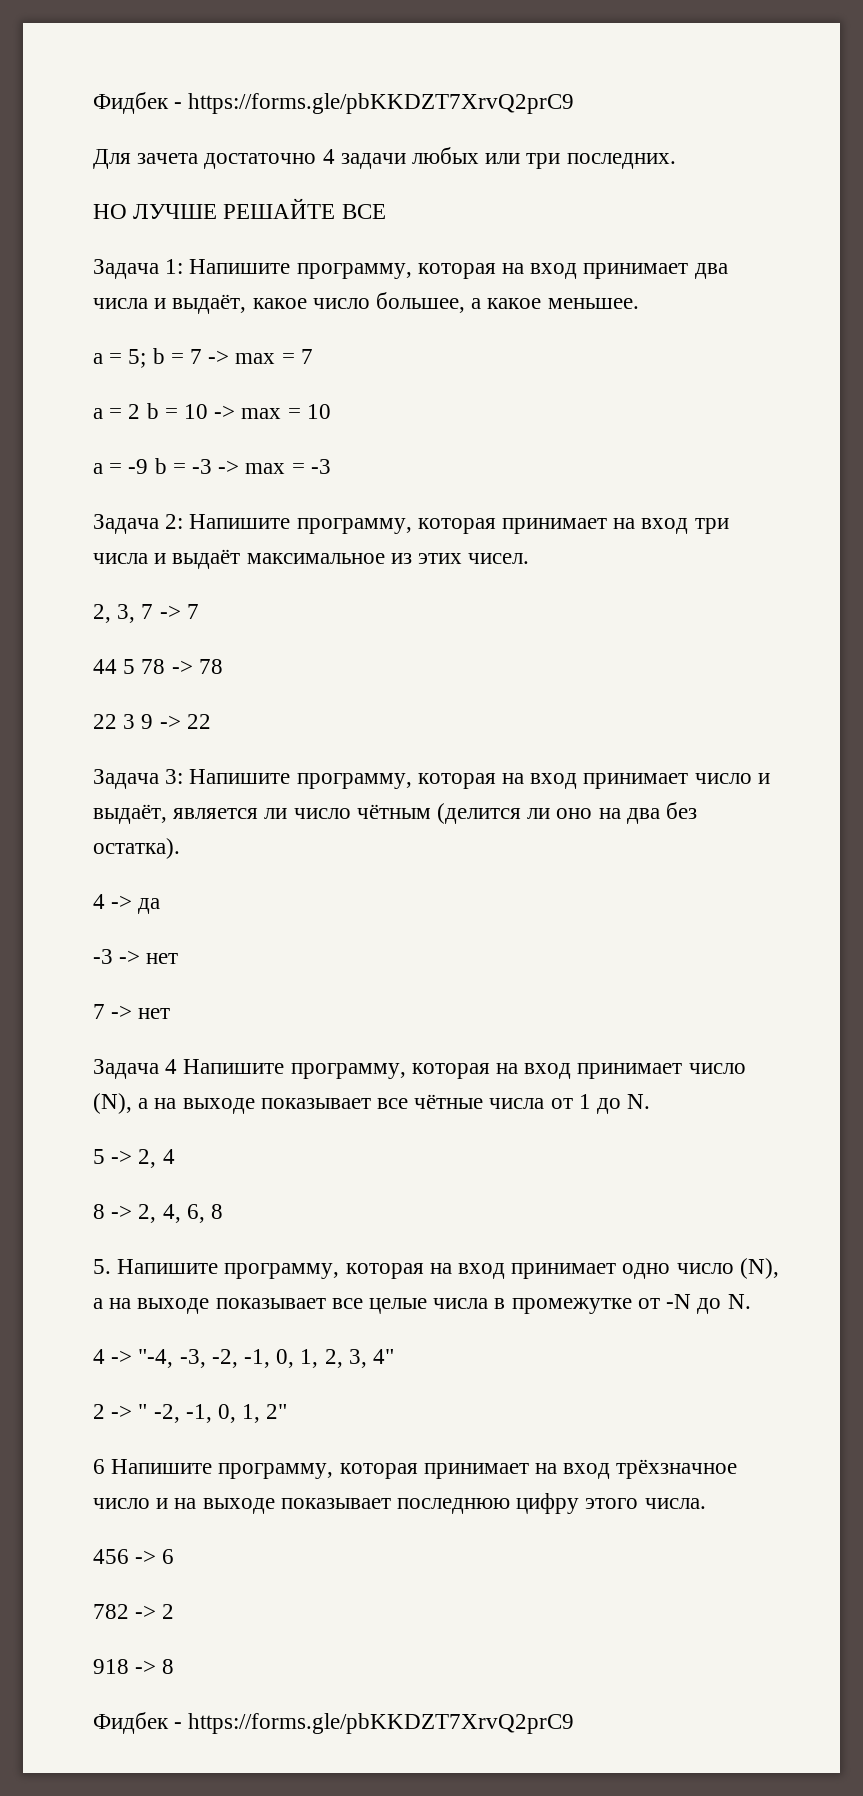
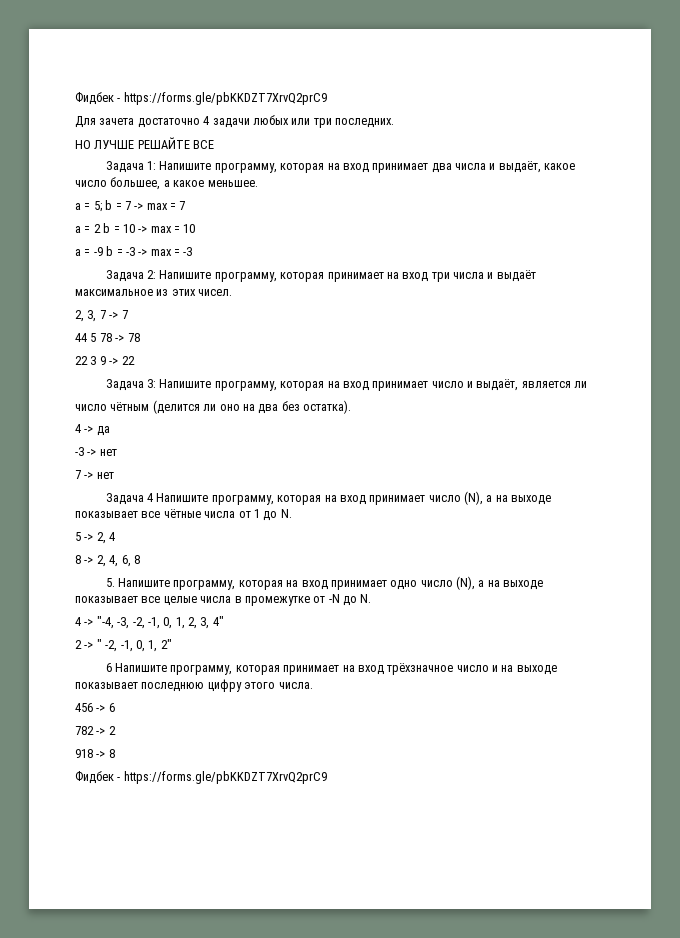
- Задача 3: Напишите программу, которая на вход принимает число и выдаёт, является ли число чётным (делится ли оно на два без остатка).
+ Задача 3: Напишите программу, которая на вход принимает число и выдаёт, является ли
+ число чётным (делится ли оно на два без остатка).

